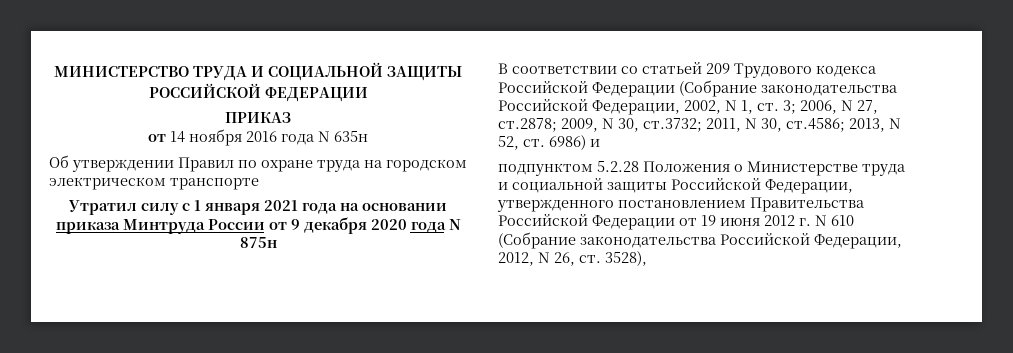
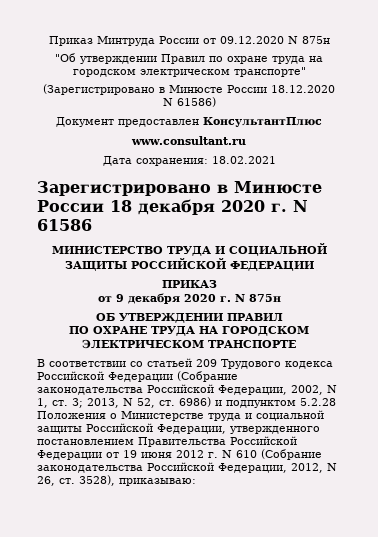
+ Приказ Минтруда России от 09.12.2020 N 875н
+ "Об утверждении Правил по охране труда на городском электрическом транспорте"
+ (Зарегистрировано в Минюсте России 18.12.2020 N 61586)
+ Документ предоставлен КонсультантПлюс
+ www.consultant.ru
+ Дата сохранения: 18.02.2021
+ Зарегистрировано в Минюсте России 18 декабря 2020 г. N 61586
- от 14 ноября 2016 года N 635н
- Об утверждении Правил по охране труда на городском электрическом транспорте
- Утратил силу с 1 января 2021 года на основании приказа Минтруда России от 9 декабря 2020 года N 875н
+ от 9 декабря 2020 г. N 875н
+ ОБ УТВЕРЖДЕНИИ ПРАВИЛ
+ ПО ОХРАНЕ ТРУДА НА ГОРОДСКОМ ЭЛЕКТРИЧЕСКОМ ТРАНСПОРТЕ
- В соответствии со статьей 209 Трудового кодекса Российской Федерации (Собрание законодательства Российской Федерации, 2002, N 1, ст. 3; 2006, N 27, ст.2878; 2009, N 30, ст.3732; 2011, N 30, ст.4586; 2013, N 52, ст. 6986) и
- подпунктом 5.2.28 Положения о Министерстве труда и социальной защиты Российской Федерации, утвержденного постановлением Правительства Российской Федерации от 19 июня 2012 г. N 610 (Собрание законодательства Российской Федерации, 2012, N 26, ст. 3528),
+ В соответствии со статьей 209 Трудового кодекса Российской Федерации (Собрание законодательства Российской Федерации, 2002, N 1, ст. 3; 2013, N 52, ст. 6986) и подпунктом 5.2.28 Положения о Министерстве труда и социальной защиты Российской Федерации, утвержденного постановлением Правительства Российской Федерации от 19 июня 2012 г. N 610 (Собрание законодательства Российской Федерации, 2012, N 26, ст. 3528), приказываю:

